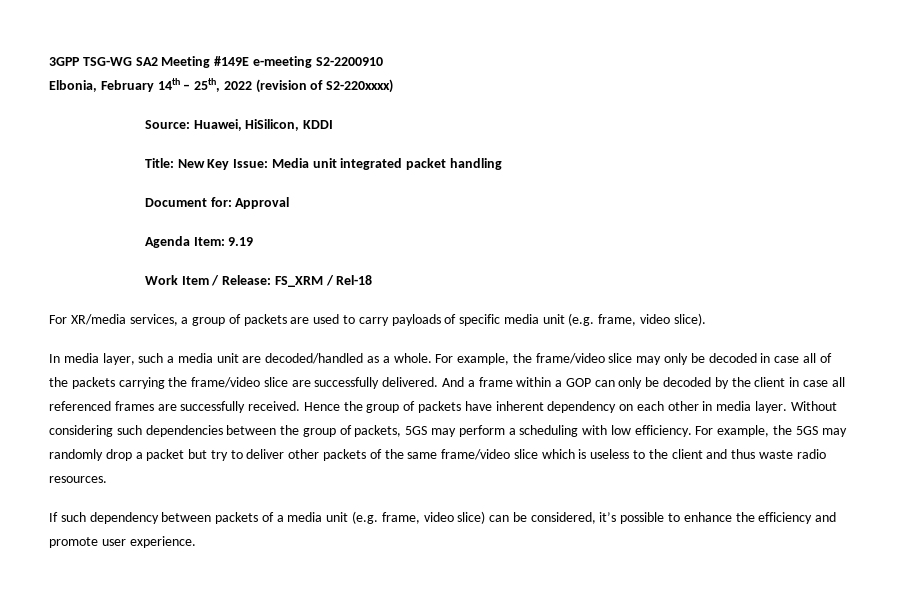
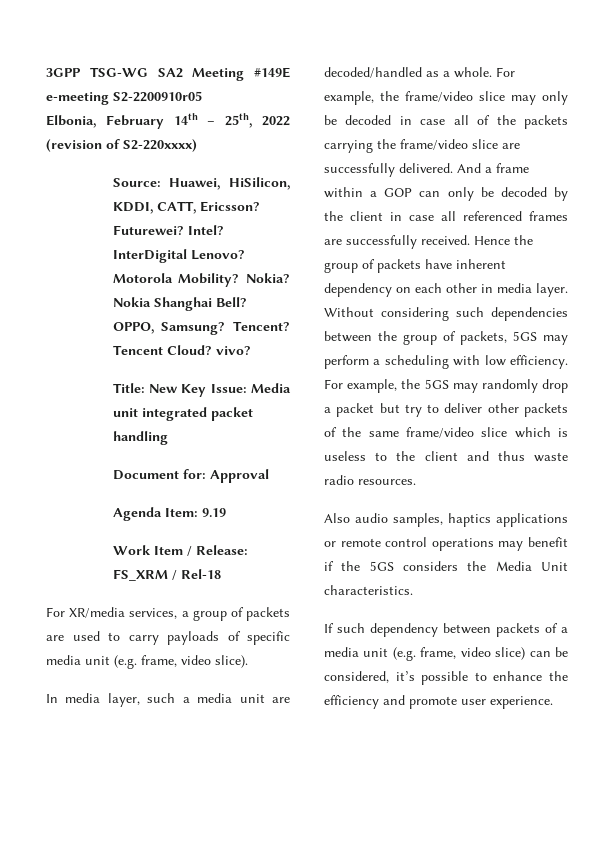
- 3GPP TSG-WG SA2 Meeting #149E e-meeting S2-2200910
+ 3GPP TSG-WG SA2 Meeting #149E e-meeting S2-2200910r05
- Source: Huawei, HiSilicon, KDDI
+ Source: Huawei, HiSilicon, KDDI, CATT, Ericsson? Futurewei? Intel? InterDigital Lenovo? Motorola Mobility? Nokia? Nokia Shanghai Bell? OPPO, Samsung? Tencent? Tencent Cloud? vivo?
+ Also audio samples, haptics applications or remote control operations may benefit if the 5GS considers the Media Unit characteristics.

